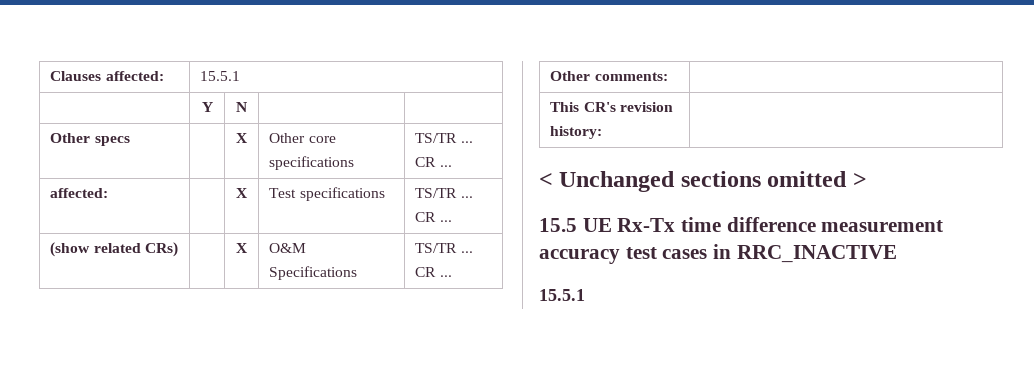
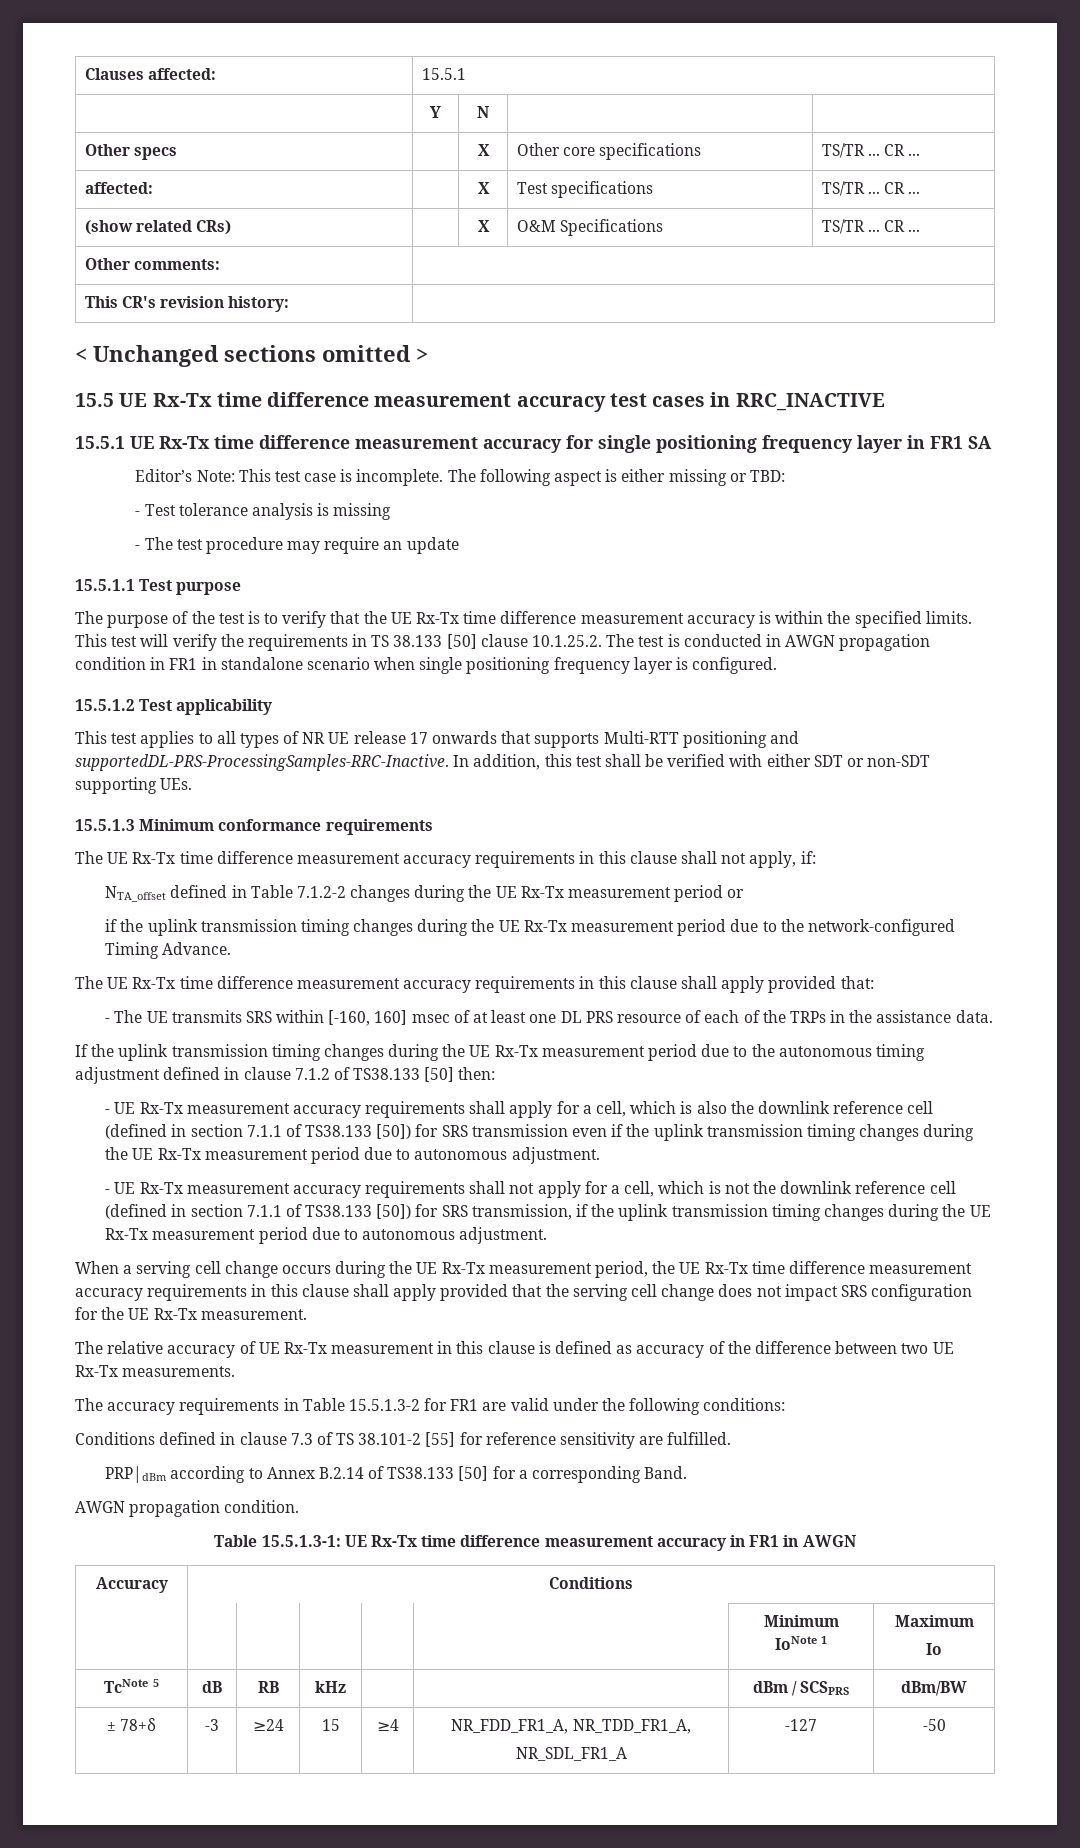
  15.5 UE Rx-Tx time difference measurement accuracy test cases in RRC_INACTIVE
- 15.5.1
+ 15.5.1 UE Rx-Tx time difference measurement accuracy for single positioning frequency layer in FR1 SA
+ Editor’s Note: This test case is incomplete. The following aspect is either missing or TBD:
+ - Test tolerance analysis is missing
+ - The test procedure may require an update
+ 15.5.1.1 Test purpose
+ The purpose of the test is to verify that the UE Rx-Tx time difference measurement accuracy is within the specified limits. This test will verify the requirements in TS 38.133 [50] clause 10.1.25.2. The test is conducted in AWGN propagation condition in FR1 in standalone scenario when single positioning frequency layer is configured.
+ 15.5.1.2 Test applicability
+ This test applies to all types of NR UE release 17 onwards that supports Multi-RTT positioning and supportedDL-PRS-ProcessingSamples-RRC-Inactive. In addition, this test shall be verified with either SDT or non-SDT supporting UEs.
+ 15.5.1.3 Minimum conformance requirements
+ The UE Rx-Tx time difference measurement accuracy requirements in this clause shall not apply, if:
+ NTA_offset defined in Table 7.1.2-2 changes during the UE Rx-Tx measurement period or
+ if the uplink transmission timing changes during the UE Rx-Tx measurement period due to the network-configured Timing Advance.
+ The UE Rx-Tx time difference measurement accuracy requirements in this clause shall apply provided that:
+ - The UE transmits SRS within [-160, 160] msec of at least one DL PRS resource of each of the TRPs in the assistance data.
+ If the uplink transmission timing changes during the UE Rx-Tx measurement period due to the autonomous timing adjustment defined in clause 7.1.2 of TS38.133 [50] then:
+ - UE Rx-Tx measurement accuracy requirements shall apply for a cell, which is also the downlink reference cell (defined in section 7.1.1 of TS38.133 [50]) for SRS transmission even if the uplink transmission timing changes during the UE Rx-Tx measurement period due to autonomous adjustment.
+ - UE Rx-Tx measurement accuracy requirements shall not apply for a cell, which is not the downlink reference cell (defined in section 7.1.1 of TS38.133 [50]) for SRS transmission, if the uplink transmission timing changes during the UE Rx-Tx measurement period due to autonomous adjustment.
+ When a serving cell change occurs during the UE Rx-Tx measurement period, the UE Rx-Tx time difference measurement accuracy requirements in this clause shall apply provided that the serving cell change does not impact SRS configuration for the UE Rx-Tx measurement.
+ The relative accuracy of UE Rx-Tx measurement in this clause is defined as accuracy of the difference between two UE Rx-Tx measurements.
+ The accuracy requirements in Table 15.5.1.3-2 for FR1 are valid under the following conditions:
+ Conditions defined in clause 7.3 of TS 38.101-2 [55] for reference sensitivity are fulfilled.
+ PRP|dBm according to Annex B.2.14 of TS38.133 [50] for a corresponding Band.
+ AWGN propagation condition.
+ Table 15.5.1.3-1: UE Rx-Tx time difference measurement accuracy in FR1 in AWGN
+ Accuracy | Conditions
+ | | | | | | Minimum
+ IoNote 1 | Maximum
+ Io
+ TcNote 5 | dB | RB | kHz | | | dBm / SCSPRS | dBm/BW
+ ± 78+δ | -3 | ≥24 | 15 | ≥4 | NR_FDD_FR1_A, NR_TDD_FR1_A,
+ NR_SDL_FR1_A | -127 | -50

